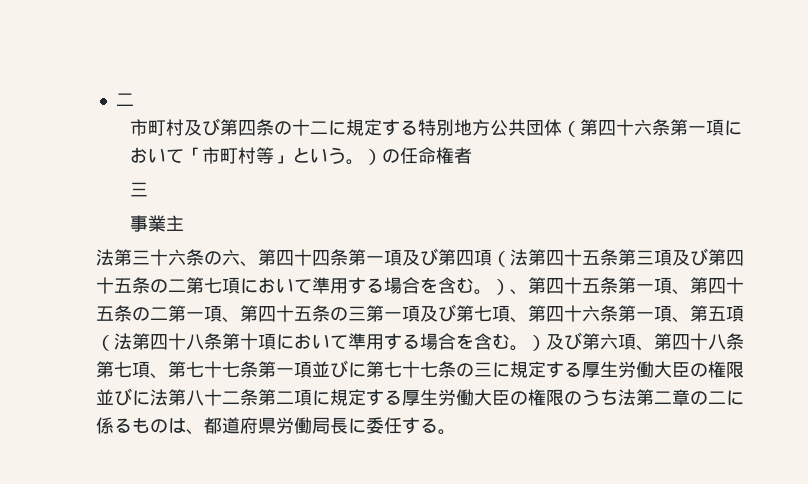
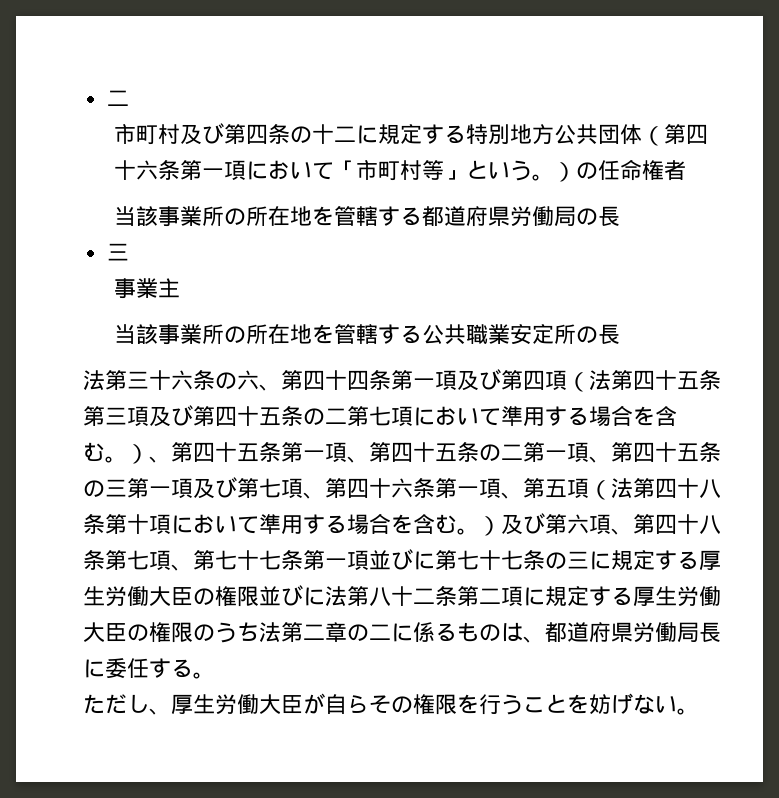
  市町村及び第四条の十二に規定する特別地方公共団体（第四十六条第一項において「市町村等」という。）の任命権者
+ 当該事業所の所在地を管轄する都道府県労働局の長
  三
  事業主
+ 当該事業所の所在地を管轄する公共職業安定所の長
+ ただし、厚生労働大臣が自らその権限を行うことを妨げない。

